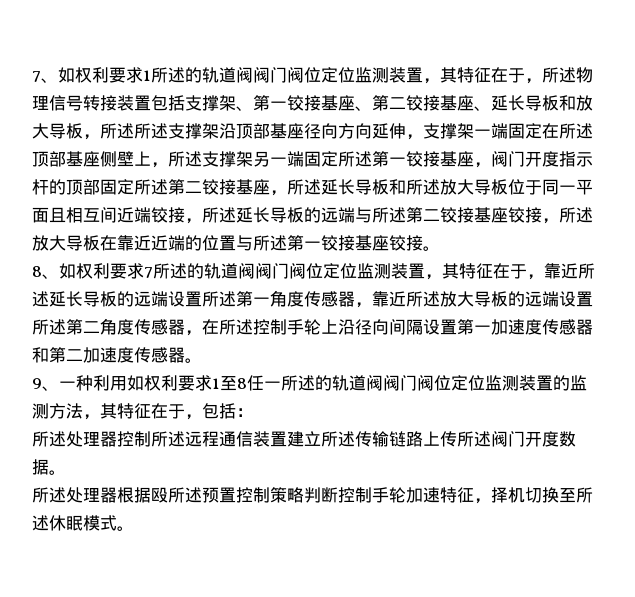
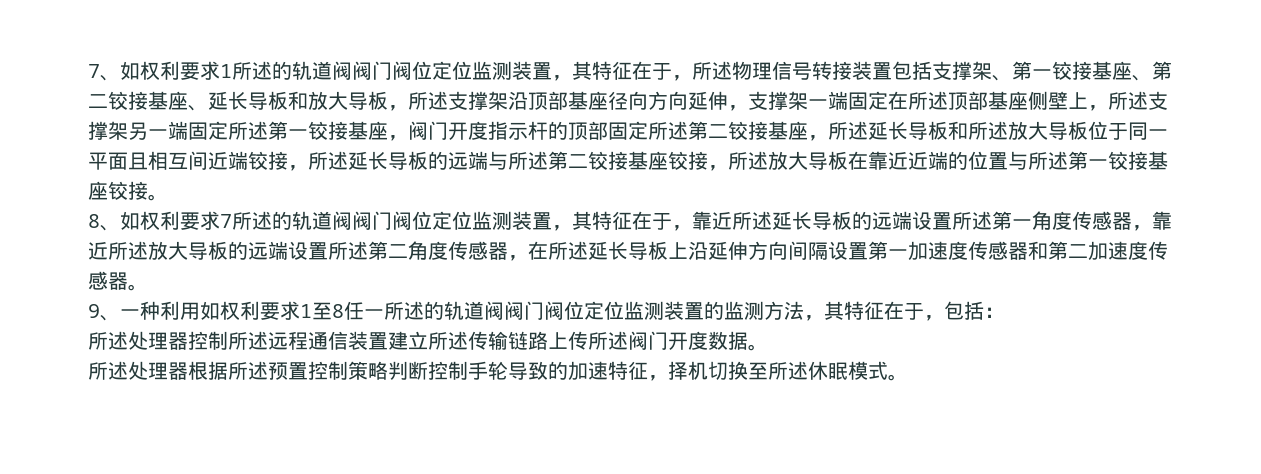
- 7、如权利要求1所述的轨道阀阀门阀位定位监测装置，其特征在于，所述物理信号转接装置包括支撑架、第一铰接基座、第二铰接基座、延长导板和放大导板，所述所述支撑架沿顶部基座径向方向延伸，支撑架一端固定在所述顶部基座侧壁上，所述支撑架另一端固定所述第一铰接基座，阀门开度指示杆的顶部固定所述第二铰接基座，所述延长导板和所述放大导板位于同一平面且相互间近端铰接，所述延长导板的远端与所述第二铰接基座铰接，所述放大导板在靠近近端的位置与所述第一铰接基座铰接。
+ 7、如权利要求1所述的轨道阀阀门阀位定位监测装置，其特征在于，所述物理信号转接装置包括支撑架、第一铰接基座、第二铰接基座、延长导板和放大导板，所述支撑架沿顶部基座径向方向延伸，支撑架一端固定在所述顶部基座侧壁上，所述支撑架另一端固定所述第一铰接基座，阀门开度指示杆的顶部固定所述第二铰接基座，所述延长导板和所述放大导板位于同一平面且相互间近端铰接，所述延长导板的远端与所述第二铰接基座铰接，所述放大导板在靠近近端的位置与所述第一铰接基座铰接。
- 8、如权利要求7所述的轨道阀阀门阀位定位监测装置，其特征在于，靠近所述延长导板的远端设置所述第一角度传感器，靠近所述放大导板的远端设置所述第二角度传感器，在所述控制手轮上沿径向间隔设置第一加速度传感器和第二加速度传感器。
+ 8、如权利要求7所述的轨道阀阀门阀位定位监测装置，其特征在于，靠近所述延长导板的远端设置所述第一角度传感器，靠近所述放大导板的远端设置所述第二角度传感器，在所述延长导板上沿延伸方向间隔设置第一加速度传感器和第二加速度传感器。
- 所述处理器根据殴所述预置控制策略判断控制手轮加速特征，择机切换至所述休眠模式。
+ 所述处理器根据所述预置控制策略判断控制手轮导致的加速特征，择机切换至所述休眠模式。

